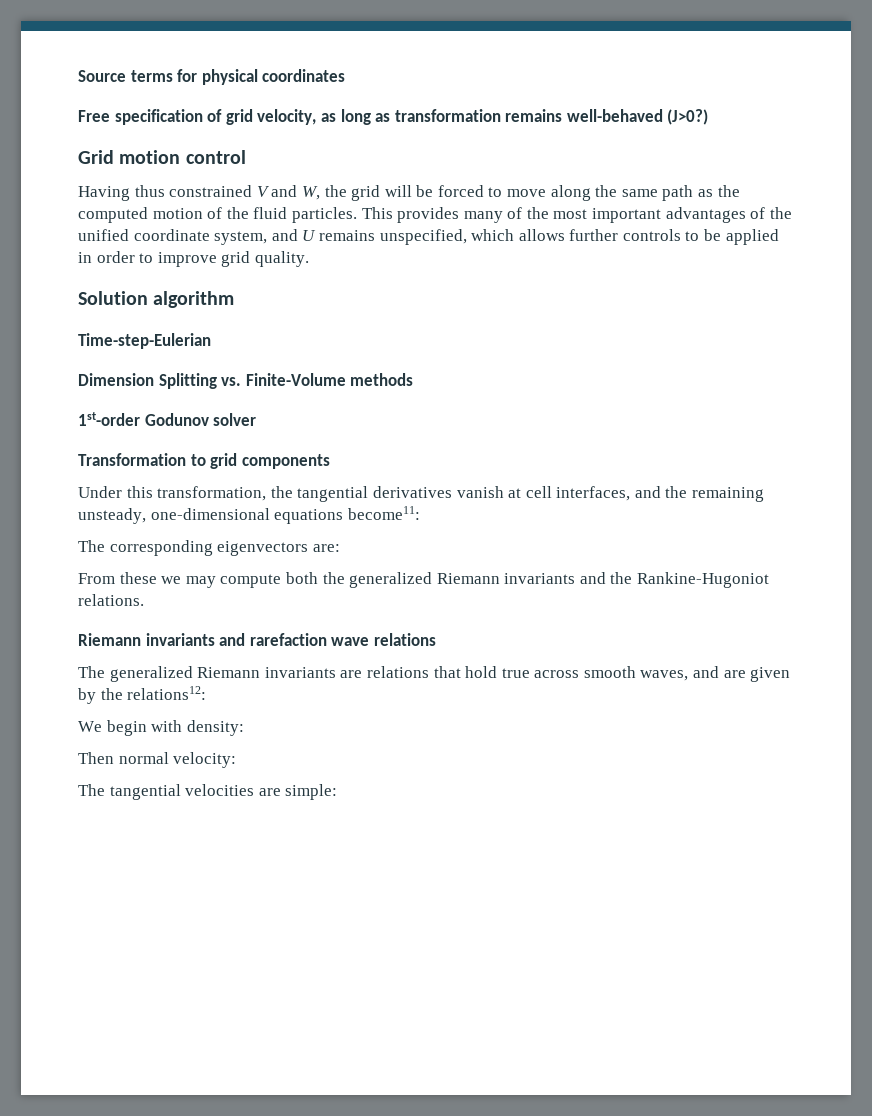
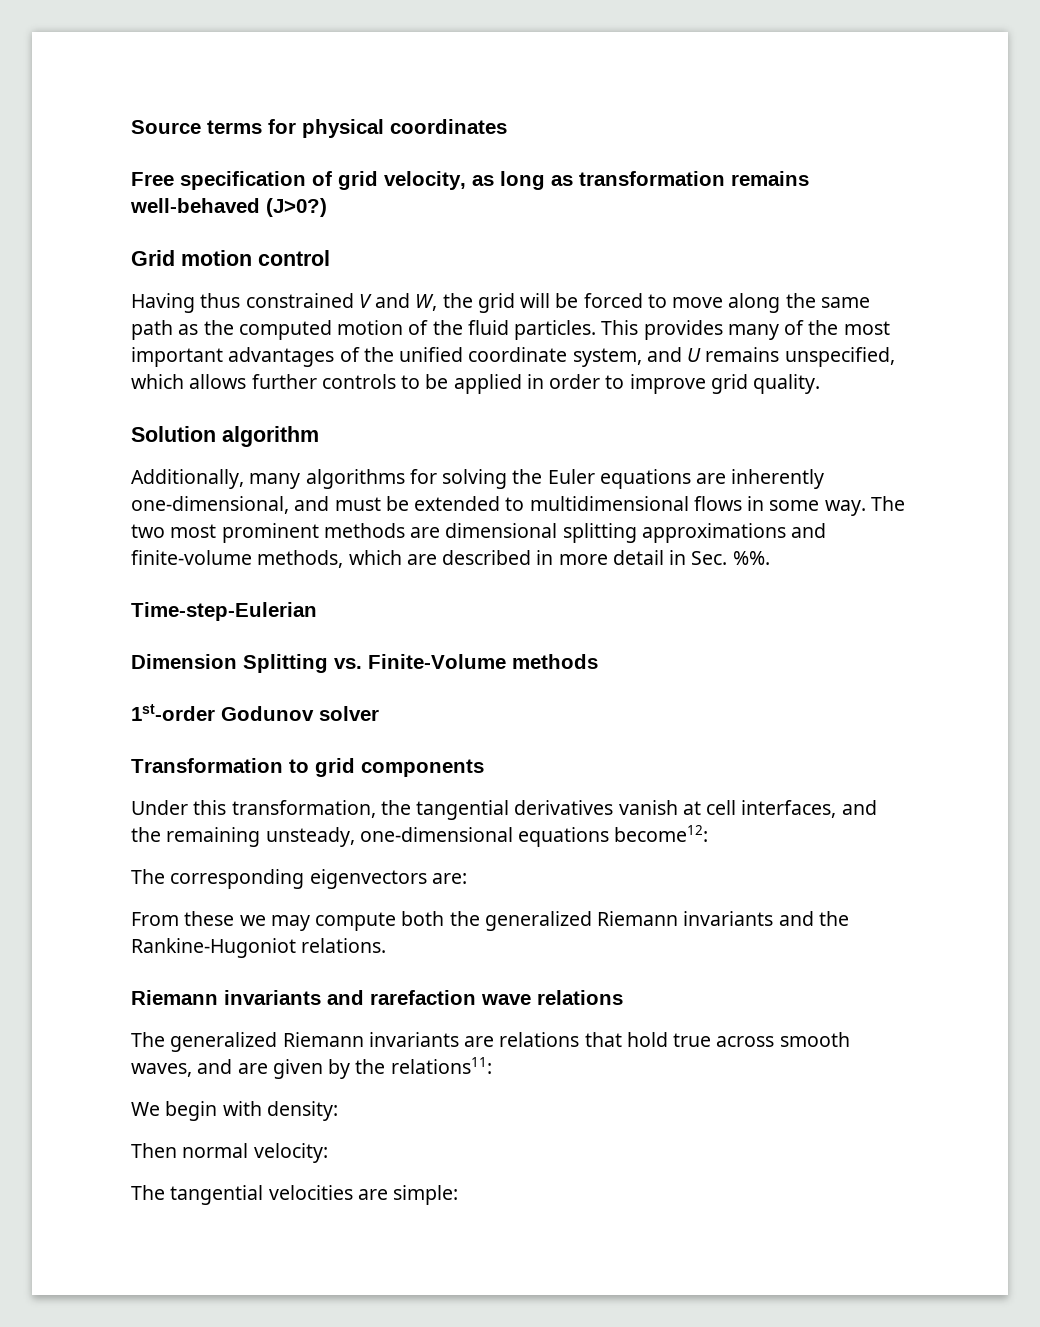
+ Additionally, many algorithms for solving the Euler equations are inherently one-dimensional, and must be extended to multidimensional flows in some way. The two most prominent methods are dimensional splitting approximations and finite-volume methods, which are described in more detail in Sec. %%.
- Under this transformation, the tangential derivatives vanish at cell interfaces, and the remaining unsteady, one-dimensional equations become11:
+ Under this transformation, the tangential derivatives vanish at cell interfaces, and the remaining unsteady, one-dimensional equations become12:
- The generalized Riemann invariants are relations that hold true across smooth waves, and are given by the relations12:
+ The generalized Riemann invariants are relations that hold true across smooth waves, and are given by the relations11:

